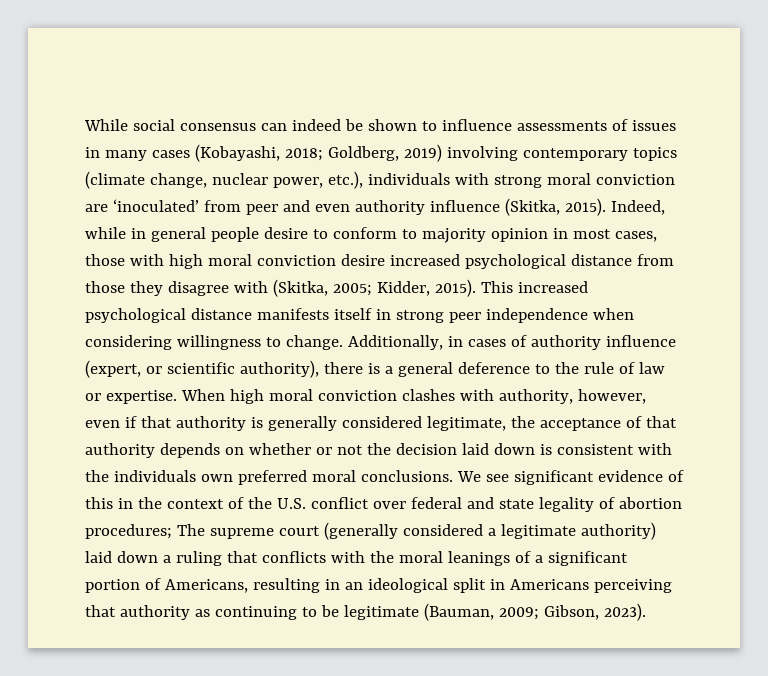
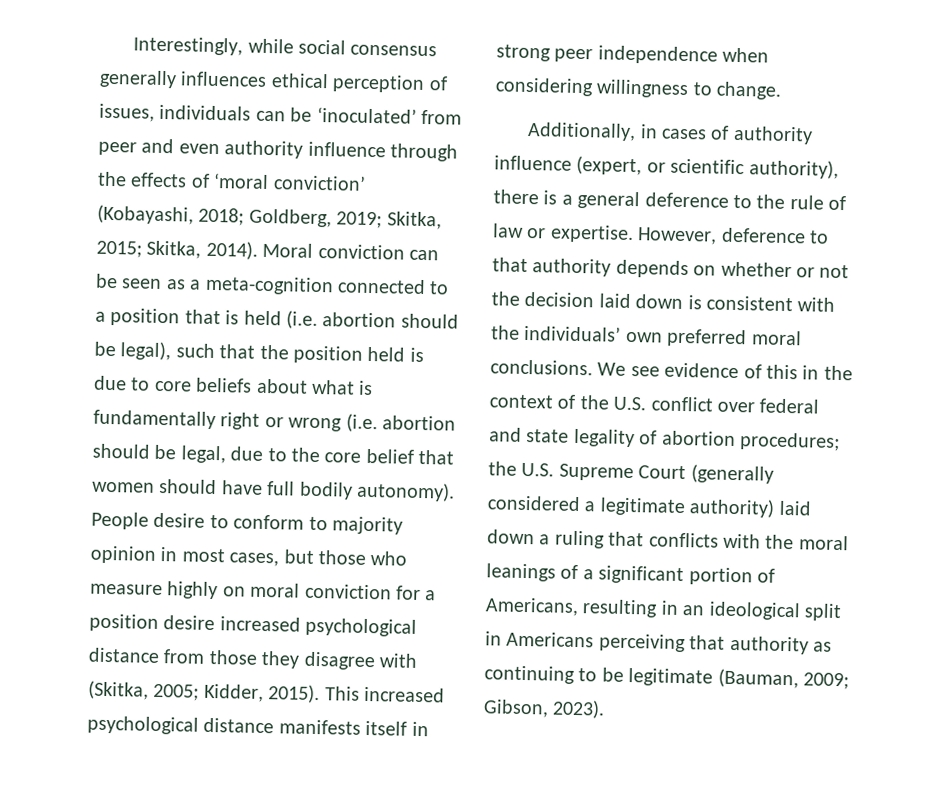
- While social consensus can indeed be shown to influence assessments of issues in many cases (Kobayashi, 2018; Goldberg, 2019) involving contemporary topics (climate change, nuclear power, etc.), individuals with strong moral conviction are ‘inoculated’ from peer and even authority influence (Skitka, 2015). Indeed, while in general people desire to conform to majority opinion in most cases, those with high moral conviction desire increased psychological distance from those they disagree with (Skitka, 2005; Kidder, 2015).
+ Interestingly, while social consensus generally influences ethical perception of issues, individuals can be ‘inoculated’ from peer and even authority influence through the effects of ‘moral conviction’ (Kobayashi, 2018; Goldberg, 2019; Skitka, 2015; Skitka, 2014). Moral conviction can be seen as a meta-cognition connected to a position that is held (i.e. abortion should be legal), such that the position held is due to core beliefs about what is fundamentally right or wrong (i.e. abortion should be legal, due to the core belief that women should have full bodily autonomy). People desire to conform to majority opinion in most cases, but those who measure highly on moral conviction for a position desire increased psychological distance from those they disagree with (Skitka, 2005; Kidder, 2015).
- This increased psychological distance manifests itself in strong peer independence when considering willingness to change. Additionally, in cases of authority influence (expert, or scientific authority), there is a general deference to the rule of law or expertise.
+ This increased psychological distance manifests itself in strong peer independence when considering willingness to change.
+ Additionally, in cases of authority influence (expert, or scientific authority), there is a general deference to the rule of law or expertise.
- When high moral conviction clashes with authority, however, even if that authority is generally considered legitimate, the acceptance of that authority depends on whether or not the decision laid down is consistent with the individuals own preferred moral conclusions.
+ However, deference to that authority depends on whether or not the decision laid down is consistent with the individuals’ own preferred moral conclusions.
- We see significant evidence of this in the context of the U.S. conflict over federal and state legality of abortion procedures; The supreme court (generally considered a legitimate authority) laid down a ruling that conflicts with the moral leanings of a significant portion of Americans, resulting in an ideological split in Americans perceiving that authority as continuing to be legitimate (Bauman, 2009; Gibson, 2023).
+ We see evidence of this in the context of the U.S. conflict over federal and state legality of abortion procedures; the U.S. Supreme Court (generally considered a legitimate authority) laid down a ruling that conflicts with the moral leanings of a significant portion of Americans, resulting in an ideological split in Americans perceiving that authority as continuing to be legitimate (Bauman, 2009; Gibson, 2023).

